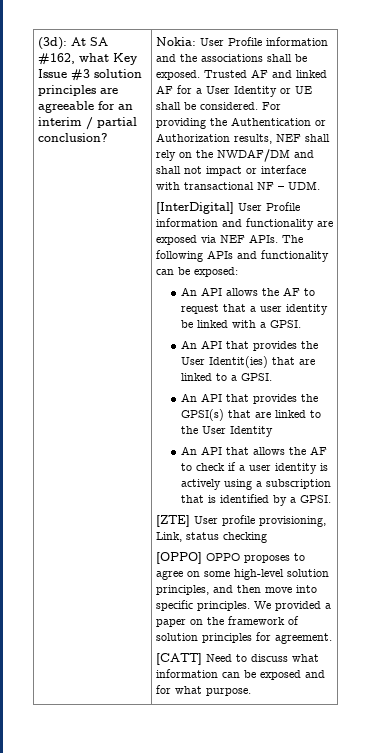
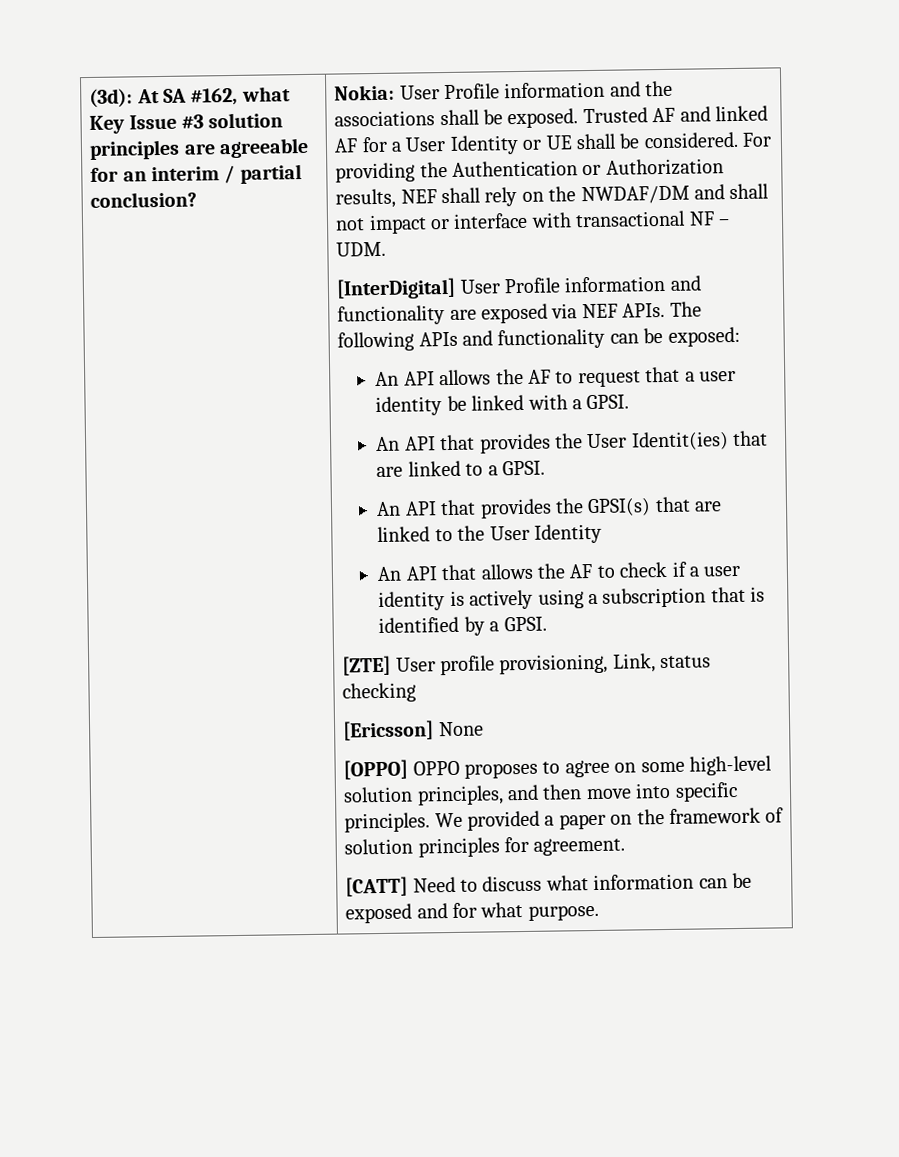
+ [Ericsson] None

